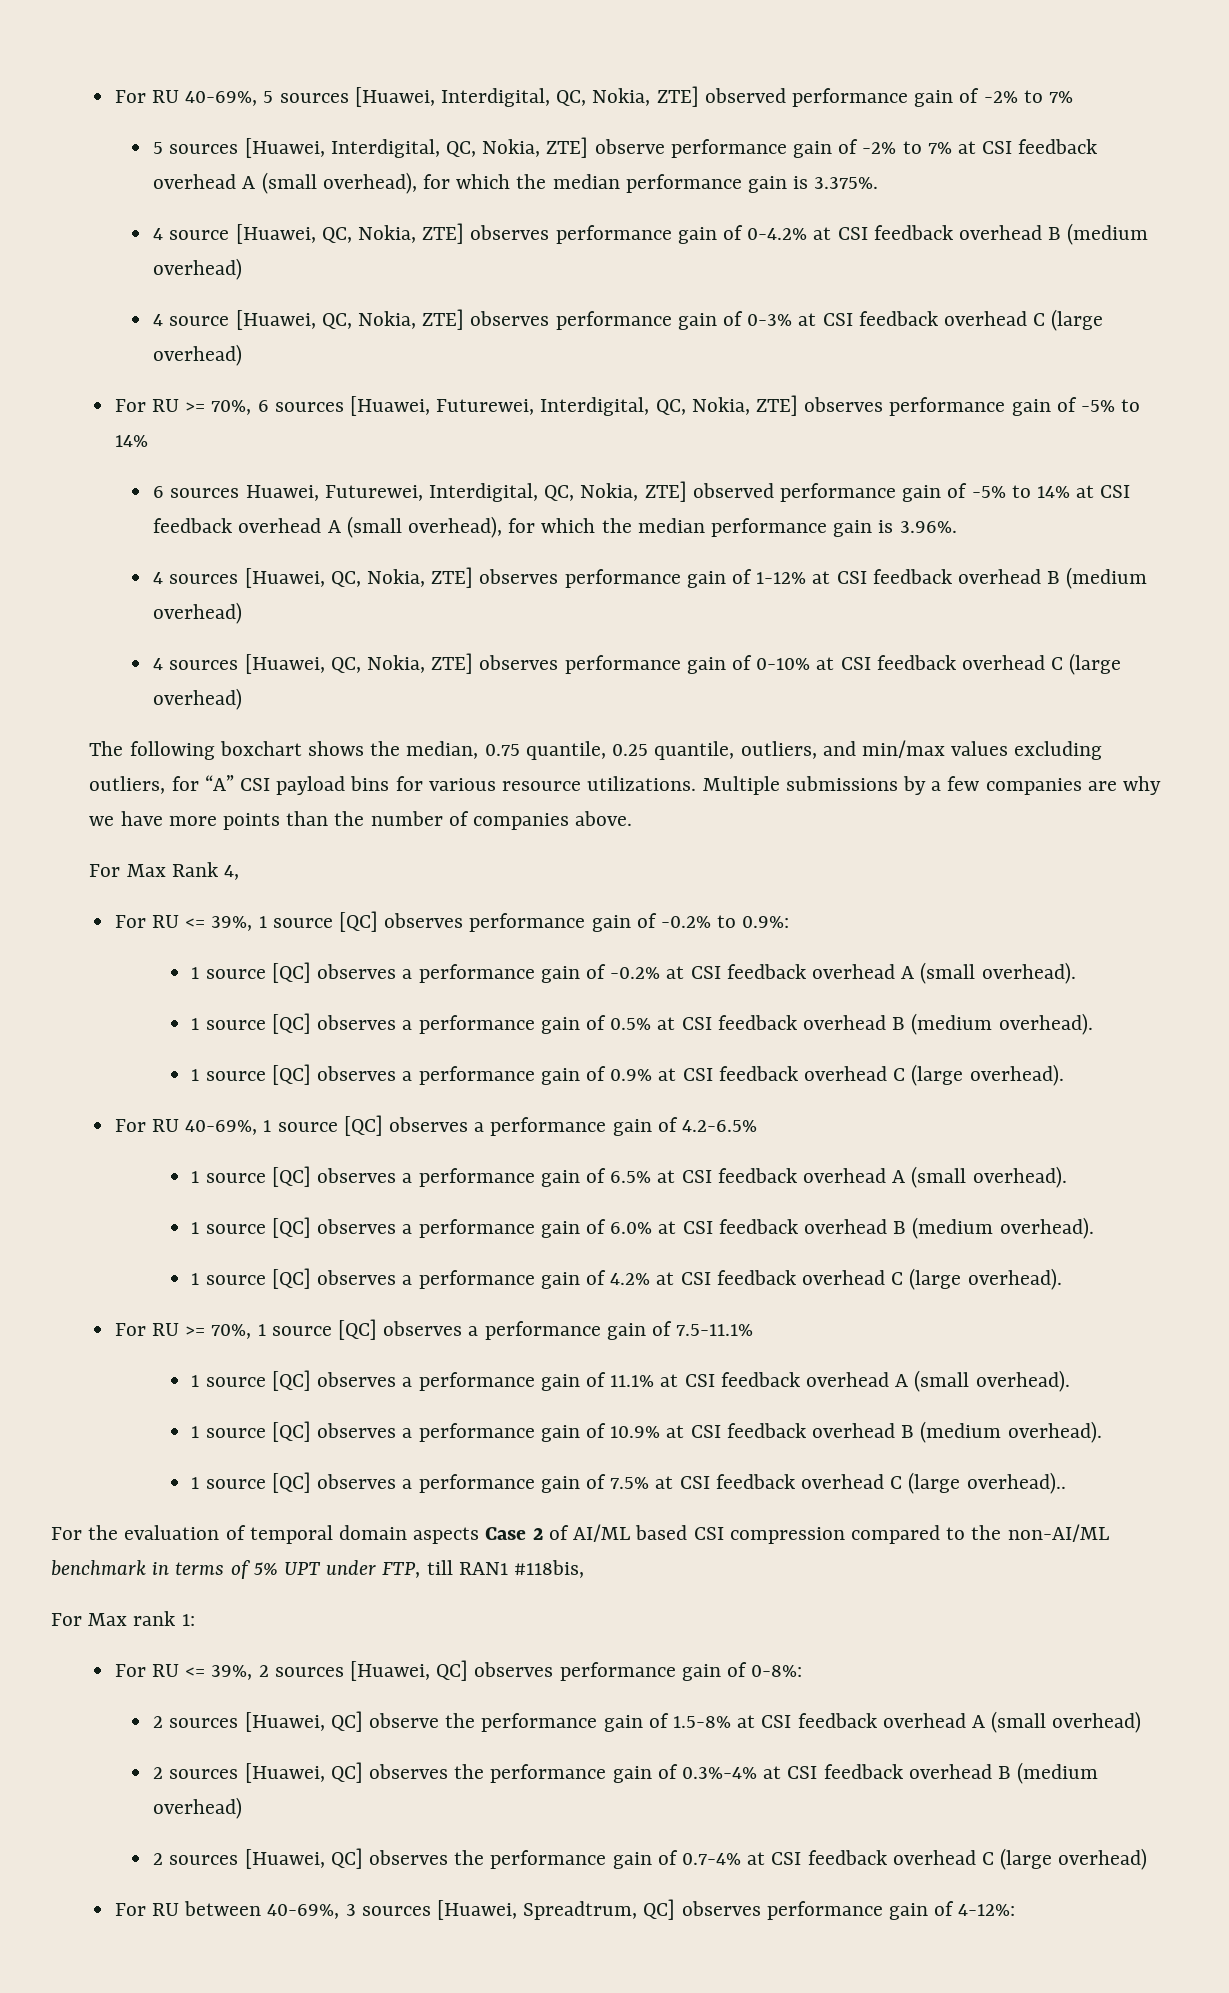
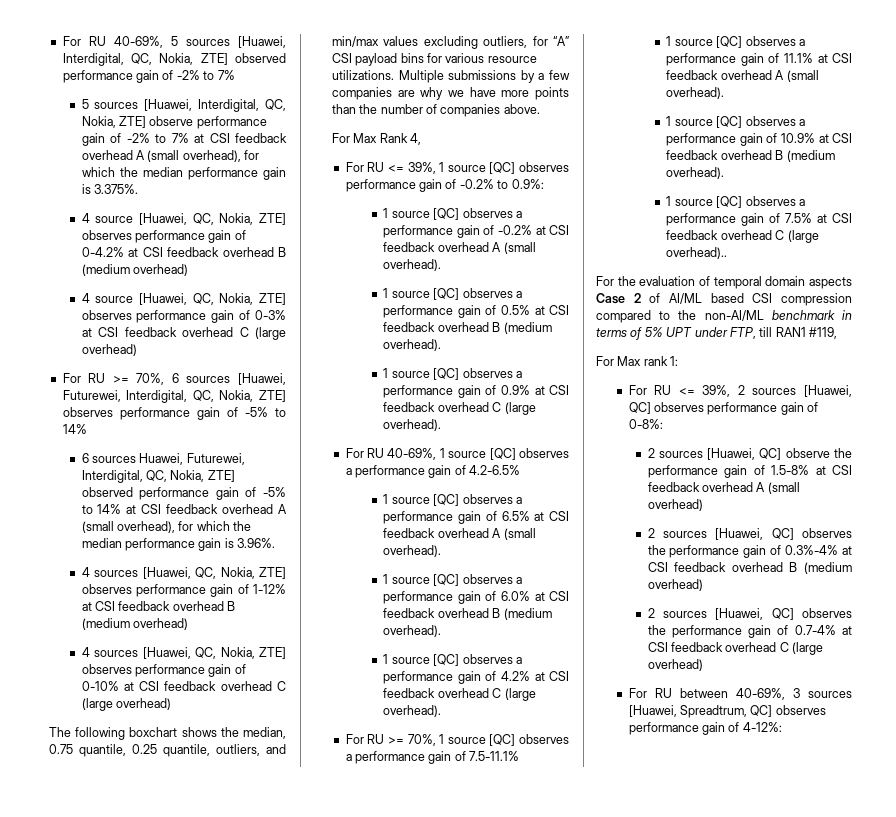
- For the evaluation of temporal domain aspects Case 2 of AI/ML based CSI compression compared to the non-AI/ML benchmark in terms of 5% UPT under FTP, till RAN1 #118bis,
+ For the evaluation of temporal domain aspects Case 2 of AI/ML based CSI compression compared to the non-AI/ML benchmark in terms of 5% UPT under FTP, till RAN1 #119,

